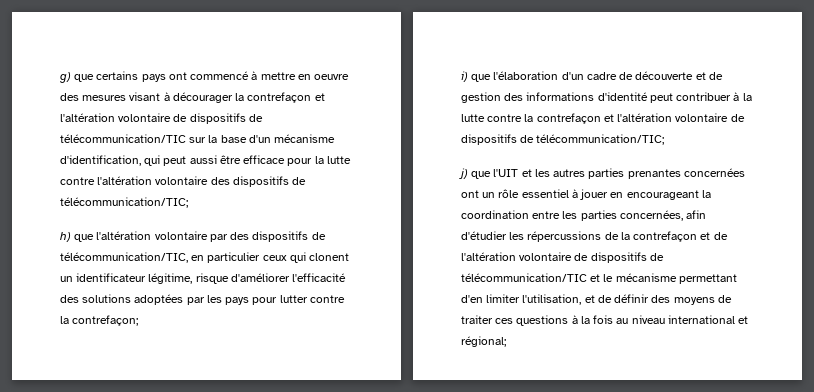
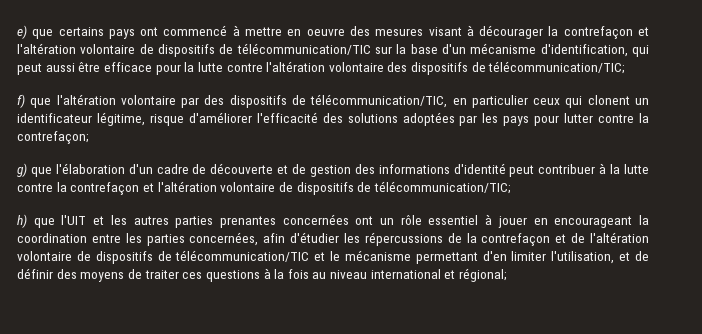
- g) que certains pays ont commencé à mettre en oeuvre des mesures visant à décourager la contrefaçon et l'altération volontaire de dispositifs de télécommunication/TIC sur la base d'un mécanisme d'identification, qui peut aussi être efficace pour la lutte contre l'altération volontaire des dispositifs de télécommunication/TIC;
+ e) que certains pays ont commencé à mettre en oeuvre des mesures visant à décourager la contrefaçon et l'altération volontaire de dispositifs de télécommunication/TIC sur la base d'un mécanisme d'identification, qui peut aussi être efficace pour la lutte contre l'altération volontaire des dispositifs de télécommunication/TIC;
- h) que l'altération volontaire par des dispositifs de télécommunication/TIC, en particulier ceux qui clonent un identificateur légitime, risque d'améliorer l'efficacité des solutions adoptées par les pays pour lutter contre la contrefaçon;
+ f) que l'altération volontaire par des dispositifs de télécommunication/TIC, en particulier ceux qui clonent un identificateur légitime, risque d'améliorer l'efficacité des solutions adoptées par les pays pour lutter contre la contrefaçon;
- i) que l'élaboration d'un cadre de découverte et de gestion des informations d'identité peut contribuer à la lutte contre la contrefaçon et l'altération volontaire de dispositifs de télécommunication/TIC;
+ g) que l'élaboration d'un cadre de découverte et de gestion des informations d'identité peut contribuer à la lutte contre la contrefaçon et l'altération volontaire de dispositifs de télécommunication/TIC;
- j) que l'UIT et les autres parties prenantes concernées ont un rôle essentiel à jouer en encourageant la coordination entre les parties concernées, afin d'étudier les répercussions de la contrefaçon et de l'altération volontaire de dispositifs de télécommunication/TIC et le mécanisme permettant d'en limiter l'utilisation, et de définir des moyens de traiter ces questions à la fois au niveau international et régional;
+ h) que l'UIT et les autres parties prenantes concernées ont un rôle essentiel à jouer en encourageant la coordination entre les parties concernées, afin d'étudier les répercussions de la contrefaçon et de l'altération volontaire de dispositifs de télécommunication/TIC et le mécanisme permettant d'en limiter l'utilisation, et de définir des moyens de traiter ces questions à la fois au niveau international et régional;

